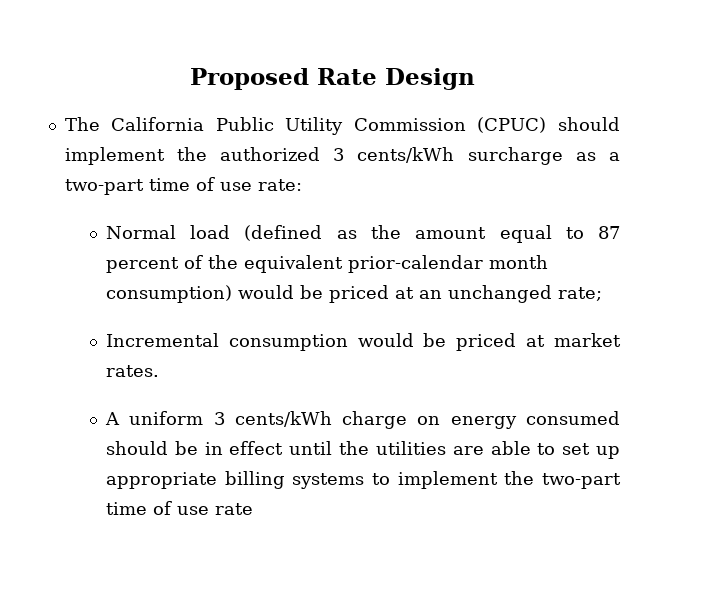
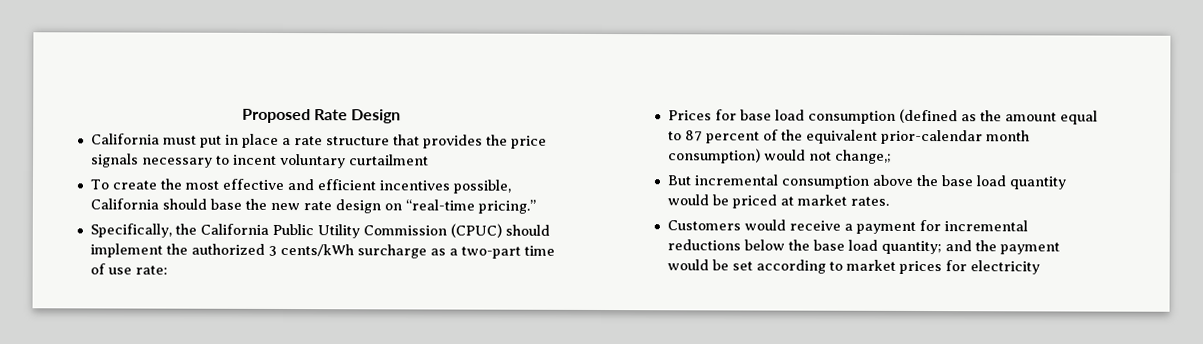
- The California Public Utility Commission (CPUC) should implement the authorized 3 cents/kWh surcharge as a two-part time of use rate:
+ California must put in place a rate structure that provides the price signals necessary to incent voluntary curtailment
+ To create the most effective and efficient incentives possible, California should base the new rate design on “real-time pricing.”
+ Specifically, the California Public Utility Commission (CPUC) should implement the authorized 3 cents/kWh surcharge as a two-part time of use rate:
- Normal load (defined as the amount equal to 87 percent of the equivalent prior-calendar month consumption) would be priced at an unchanged rate;
- Incremental consumption would be priced at market rates.
+ Prices for base load consumption (defined as the amount equal to 87 percent of the equivalent prior-calendar month consumption) would not change,;
+ But incremental consumption above the base load quantity would be priced at market rates.
- A uniform 3 cents/kWh charge on energy consumed should be in effect until the utilities are able to set up appropriate billing systems to implement the two-part time of use rate
+ Customers would receive a payment for incremental reductions below the base load quantity; and the payment would be set according to market prices for electricity

